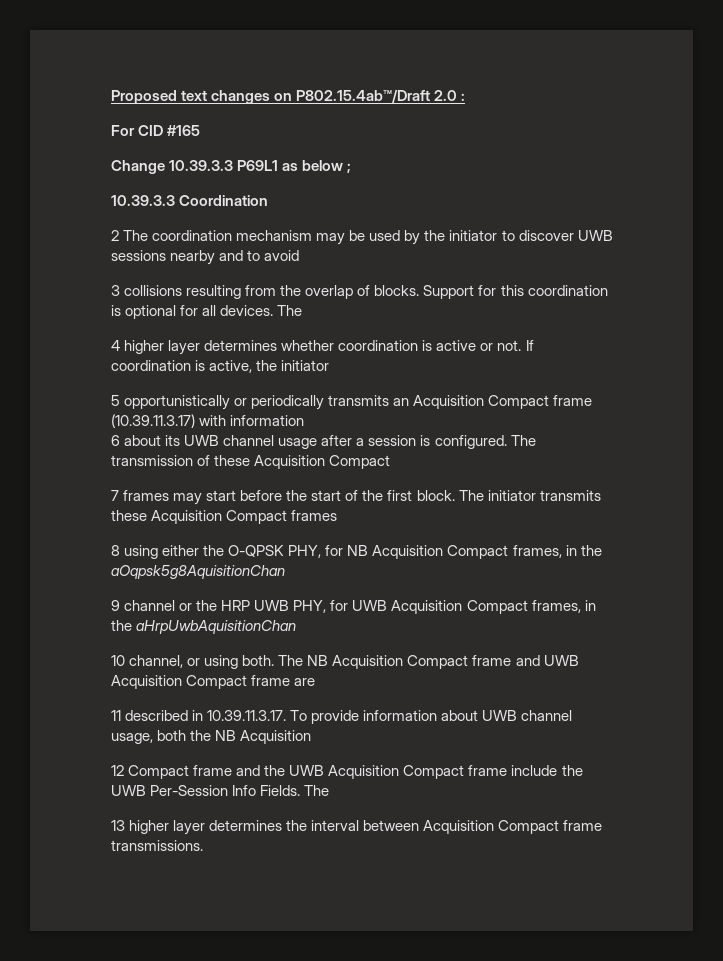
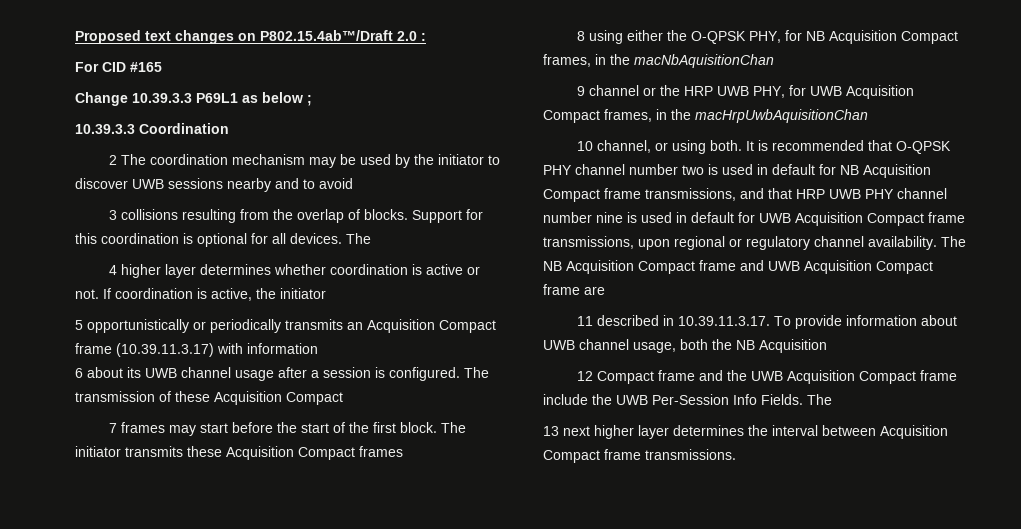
- 8 using either the O-QPSK PHY, for NB Acquisition Compact frames, in the aOqpsk5g8AquisitionChan
+ 8 using either the O-QPSK PHY, for NB Acquisition Compact frames, in the macNbAquisitionChan
- 9 channel or the HRP UWB PHY, for UWB Acquisition Compact frames, in the aHrpUwbAquisitionChan
+ 9 channel or the HRP UWB PHY, for UWB Acquisition Compact frames, in the macHrpUwbAquisitionChan
+ It is recommended that O-QPSK PHY channel number two is used in default for NB Acquisition Compact frame transmissions, and that HRP UWB PHY channel number nine is used in default for UWB Acquisition Compact frame transmissions, upon regional or regulatory channel availability.
- 13 higher layer determines the interval between Acquisition Compact frame transmissions.
+ 13 next higher layer determines the interval between Acquisition Compact frame transmissions.

